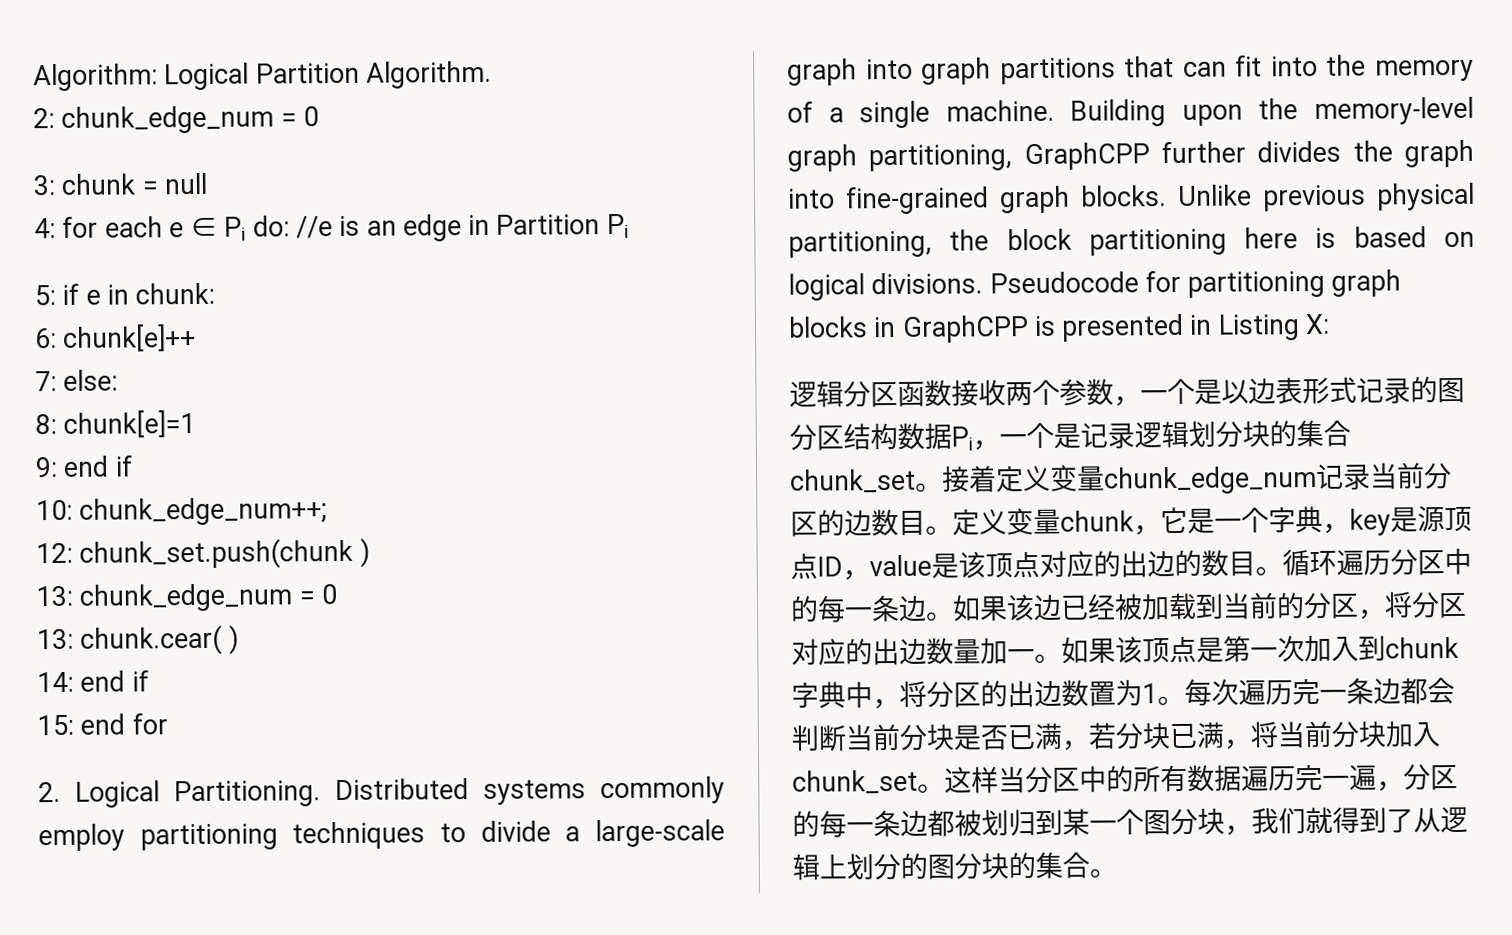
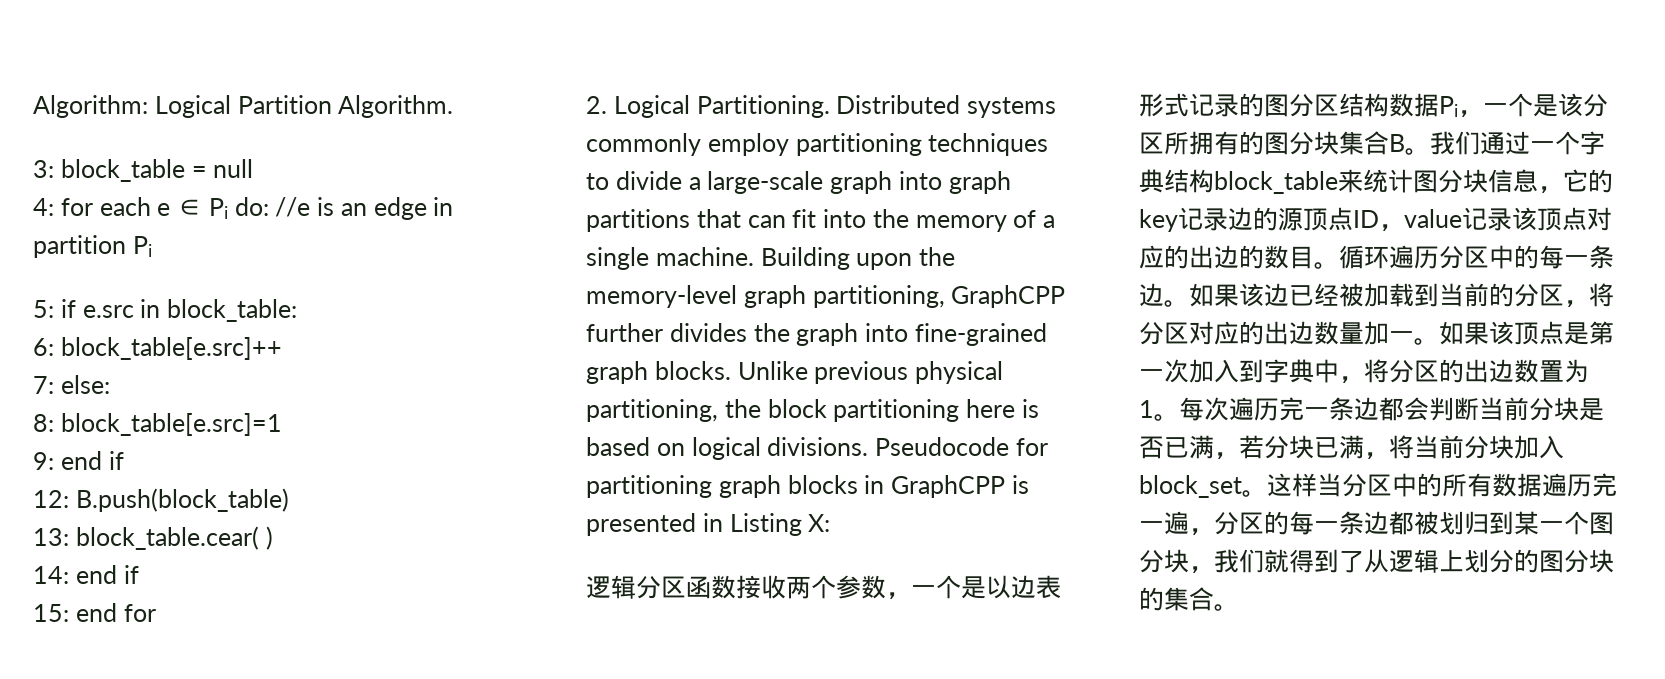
- 2: chunk_edge_num = 0
- 3: chunk = null
+ 3: block_table = null
- 4: for each e ∈ Pi do: //e is an edge in Partition Pi
+ 4: for each e ∈ Pi do: //e is an edge in partition Pi
- 5: if e in chunk:
+ 5: if e.src in block_table:
- 6: chunk[e]++
+ 6: block_table[e.src]++
- 8: chunk[e]=1
+ 8: block_table[e.src]=1
- 10: chunk_edge_num++;
- 12: chunk_set.push(chunk )
- 13: chunk_edge_num = 0
- 13: chunk.cear( )
+ 12: B.push(block_table)
+ 13: block_table.cear( )
- 逻辑分区函数接收两个参数，一个是以边表形式记录的图分区结构数据Pi，一个是记录逻辑划分块的集合chunk_set。接着定义变量chunk_edge_num记录当前分区的边数目。定义变量chunk，它是一个字典，key是源顶点ID，value是该顶点对应的出边的数目。
+ 逻辑分区函数接收两个参数，一个是以边表形式记录的图分区结构数据Pi，一个是该分区所拥有的图分块集合B。我们通过一个字典结构block_table来统计图分块信息，它的key记录边的源顶点ID，value记录该顶点对应的出边的数目。
- 如果该顶点是第一次加入到chunk字典中，将分区的出边数置为1。
+ 如果该顶点是第一次加入到字典中，将分区的出边数置为1。
- 每次遍历完一条边都会判断当前分块是否已满，若分块已满，将当前分块加入chunk_set。
+ 每次遍历完一条边都会判断当前分块是否已满，若分块已满，将当前分块加入block_set。

